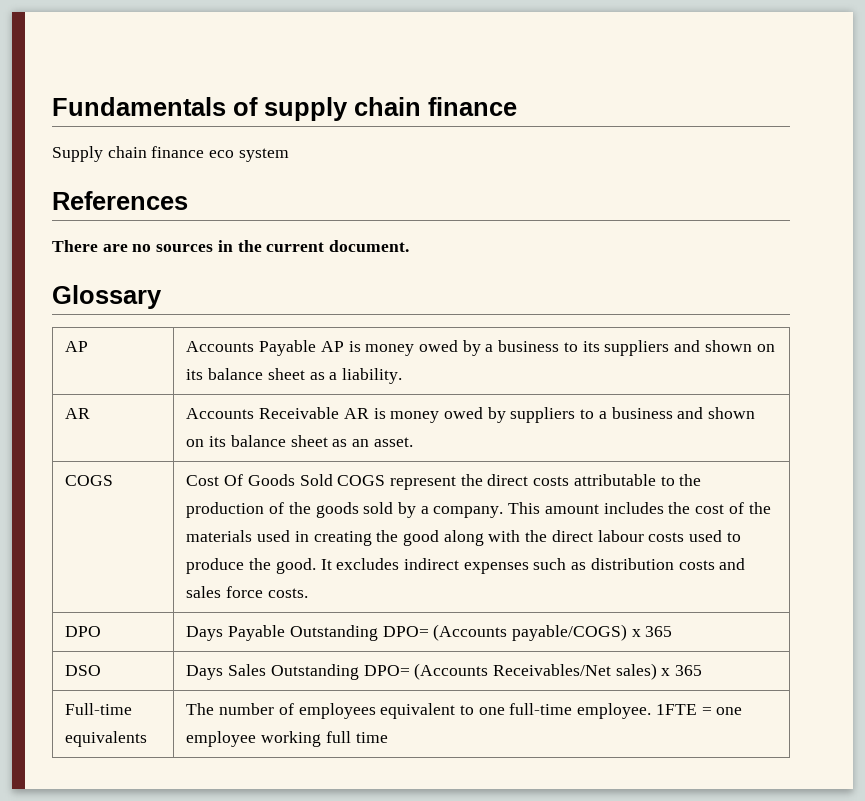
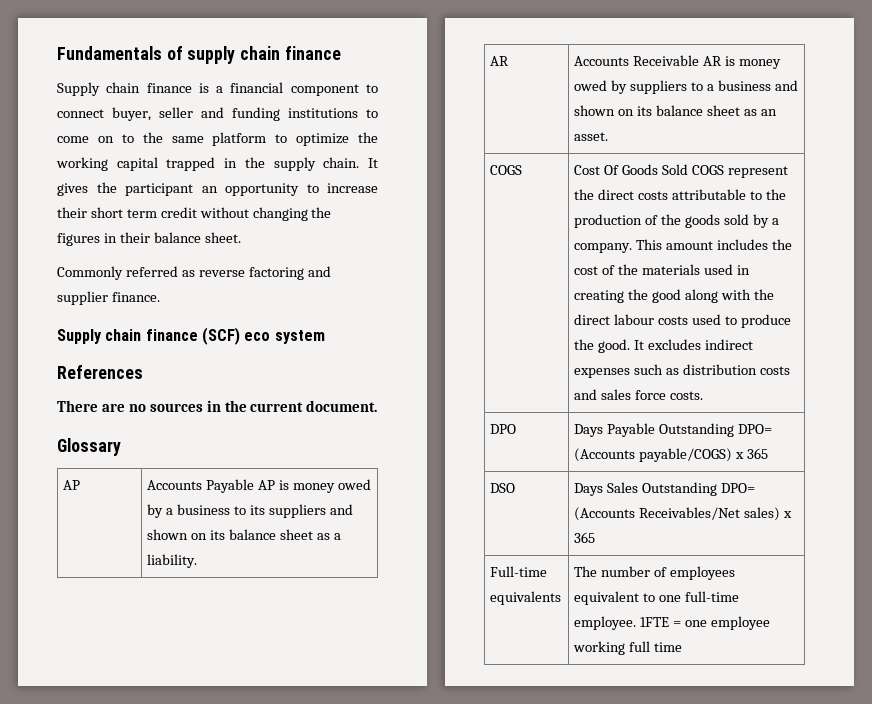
- Supply chain finance eco system
+ Supply chain finance is a financial component to connect buyer, seller and funding institutions to come on to the same platform to optimize the working capital trapped in the supply chain. It gives the participant an opportunity to increase their short term credit without changing the figures in their balance sheet.
+ Commonly referred as reverse factoring and supplier finance.
+ Supply chain finance (SCF) eco system

